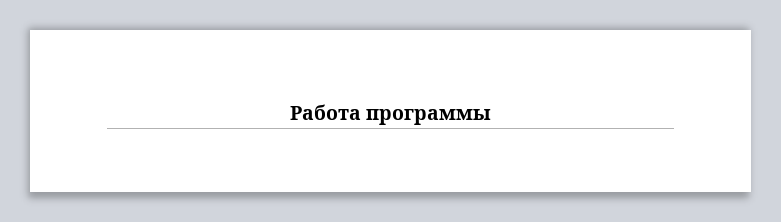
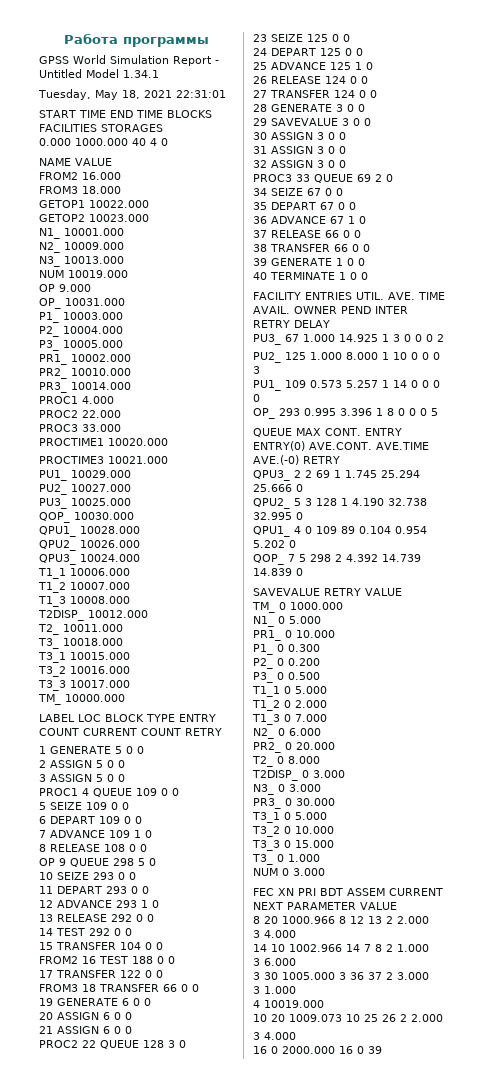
+ GPSS World Simulation Report - Untitled Model 1.34.1
+ Tuesday, May 18, 2021 22:31:01
+ START TIME END TIME BLOCKS FACILITIES STORAGES
+ 0.000 1000.000 40 4 0
+ NAME VALUE
+ FROM2 16.000
+ FROM3 18.000
+ GETOP1 10022.000
+ GETOP2 10023.000
+ N1_ 10001.000
+ N2_ 10009.000
+ N3_ 10013.000
+ NUM 10019.000
+ OP 9.000
+ OP_ 10031.000
+ P1_ 10003.000
+ P2_ 10004.000
+ P3_ 10005.000
+ PR1_ 10002.000
+ PR2_ 10010.000
+ PR3_ 10014.000
+ PROC1 4.000
+ PROC2 22.000
+ PROC3 33.000
+ PROCTIME1 10020.000
+ PROCTIME3 10021.000
+ PU1_ 10029.000
+ PU2_ 10027.000
+ PU3_ 10025.000
+ QOP_ 10030.000
+ QPU1_ 10028.000
+ QPU2_ 10026.000
+ QPU3_ 10024.000
+ T1_1 10006.000
+ T1_2 10007.000
+ T1_3 10008.000
+ T2DISP_ 10012.000
+ T2_ 10011.000
+ T3_ 10018.000
+ T3_1 10015.000
+ T3_2 10016.000
+ T3_3 10017.000
+ TM_ 10000.000
+ LABEL LOC BLOCK TYPE ENTRY COUNT CURRENT COUNT RETRY
+ 1 GENERATE 5 0 0
+ 2 ASSIGN 5 0 0
+ 3 ASSIGN 5 0 0
+ PROC1 4 QUEUE 109 0 0
+ 5 SEIZE 109 0 0
+ 6 DEPART 109 0 0
+ 7 ADVANCE 109 1 0
+ 8 RELEASE 108 0 0
+ OP 9 QUEUE 298 5 0
+ 10 SEIZE 293 0 0
+ 11 DEPART 293 0 0
+ 12 ADVANCE 293 1 0
+ 13 RELEASE 292 0 0
+ 14 TEST 292 0 0
+ 15 TRANSFER 104 0 0
+ FROM2 16 TEST 188 0 0
+ 17 TRANSFER 122 0 0
+ FROM3 18 TRANSFER 66 0 0
+ 19 GENERATE 6 0 0
+ 20 ASSIGN 6 0 0
+ 21 ASSIGN 6 0 0
+ PROC2 22 QUEUE 128 3 0
+ 23 SEIZE 125 0 0
+ 24 DEPART 125 0 0
+ 25 ADVANCE 125 1 0
+ 26 RELEASE 124 0 0
+ 27 TRANSFER 124 0 0
+ 28 GENERATE 3 0 0
+ 29 SAVEVALUE 3 0 0
+ 30 ASSIGN 3 0 0
+ 31 ASSIGN 3 0 0
+ 32 ASSIGN 3 0 0
+ PROC3 33 QUEUE 69 2 0
+ 34 SEIZE 67 0 0
+ 35 DEPART 67 0 0
+ 36 ADVANCE 67 1 0
+ 37 RELEASE 66 0 0
+ 38 TRANSFER 66 0 0
+ 39 GENERATE 1 0 0
+ 40 TERMINATE 1 0 0
+ FACILITY ENTRIES UTIL. AVE. TIME AVAIL. OWNER PEND INTER RETRY DELAY
+ PU3_ 67 1.000 14.925 1 3 0 0 0 2
+ PU2_ 125 1.000 8.000 1 10 0 0 0 3
+ PU1_ 109 0.573 5.257 1 14 0 0 0 0
+ OP_ 293 0.995 3.396 1 8 0 0 0 5
+ QUEUE MAX CONT. ENTRY ENTRY(0) AVE.CONT. AVE.TIME AVE.(-0) RETRY
+ QPU3_ 2 2 69 1 1.745 25.294 25.666 0
+ QPU2_ 5 3 128 1 4.190 32.738 32.995 0
+ QPU1_ 4 0 109 89 0.104 0.954 5.202 0
+ QOP_ 7 5 298 2 4.392 14.739 14.839 0
+ SAVEVALUE RETRY VALUE
+ TM_ 0 1000.000
+ N1_ 0 5.000
+ PR1_ 0 10.000
+ P1_ 0 0.300
+ P2_ 0 0.200
+ P3_ 0 0.500
+ T1_1 0 5.000
+ T1_2 0 2.000
+ T1_3 0 7.000
+ N2_ 0 6.000
+ PR2_ 0 20.000
+ T2_ 0 8.000
+ T2DISP_ 0 3.000
+ N3_ 0 3.000
+ PR3_ 0 30.000
+ T3_1 0 5.000
+ T3_2 0 10.000
+ T3_3 0 15.000
+ T3_ 0 1.000
+ NUM 0 3.000
+ FEC XN PRI BDT ASSEM CURRENT NEXT PARAMETER VALUE
+ 8 20 1000.966 8 12 13 2 2.000
+ 3 4.000
+ 14 10 1002.966 14 7 8 2 1.000
+ 3 6.000
+ 3 30 1005.000 3 36 37 2 3.000
+ 3 1.000
+ 4 10019.000
+ 10 20 1009.073 10 25 26 2 2.000
+ 3 4.000
+ 16 0 2000.000 16 0 39

